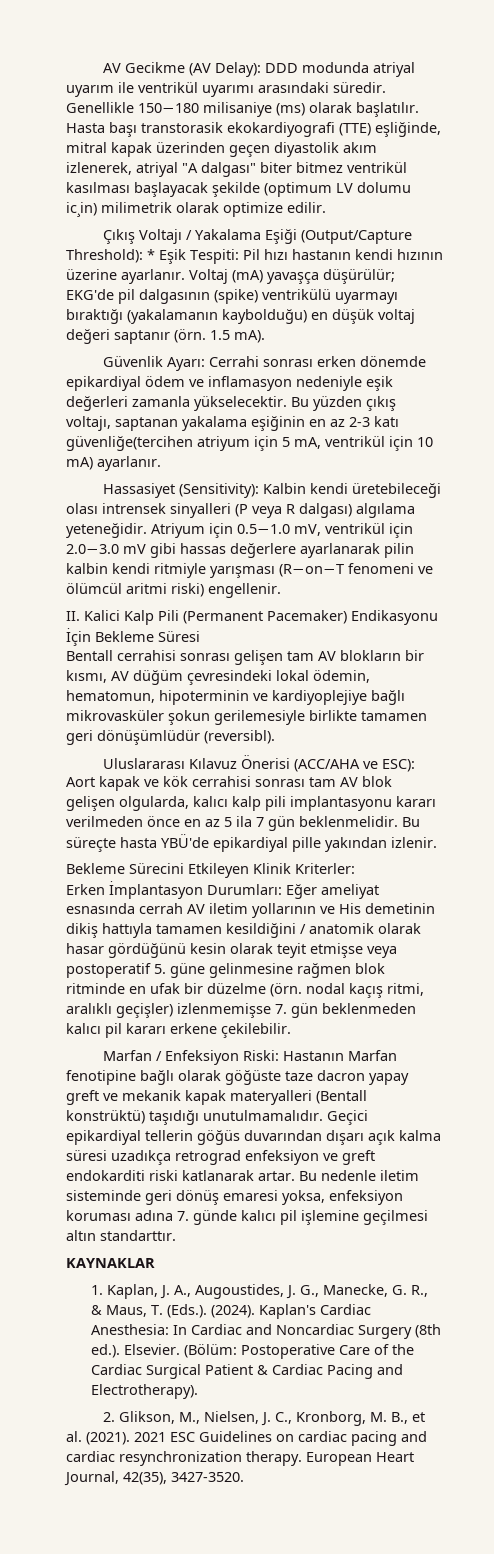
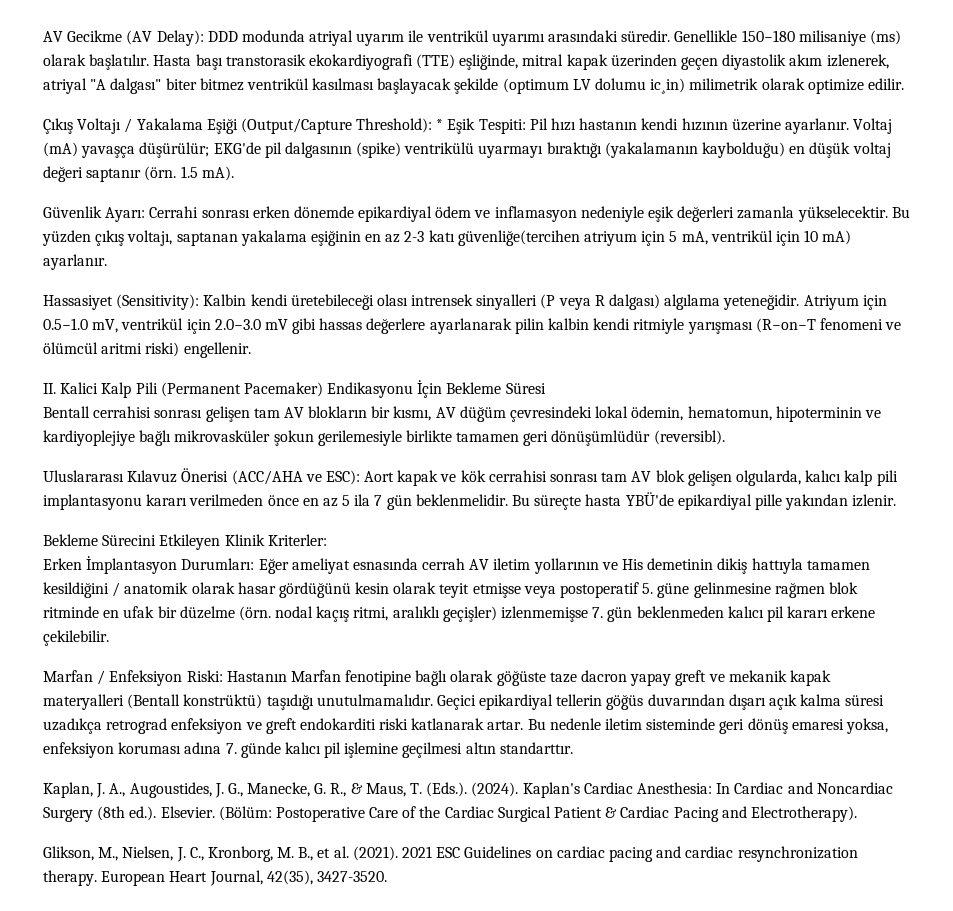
- KAYNAKLAR
- 1. Kaplan, J. A., Augoustides, J. G., Manecke, G. R., & Maus, T. (Eds.). (2024).
+ Kaplan, J. A., Augoustides, J. G., Manecke, G. R., & Maus, T. (Eds.). (2024).
- 2. Glikson, M., Nielsen, J. C., Kronborg, M. B., et al. (2021).
+ Glikson, M., Nielsen, J. C., Kronborg, M. B., et al. (2021).

